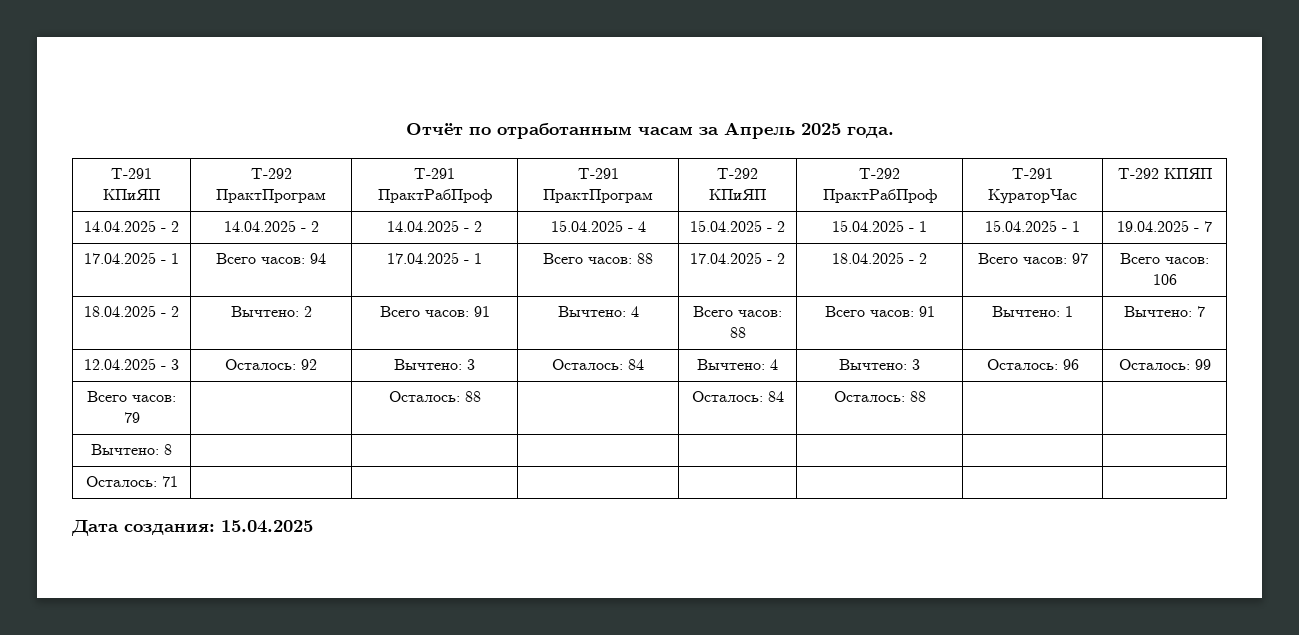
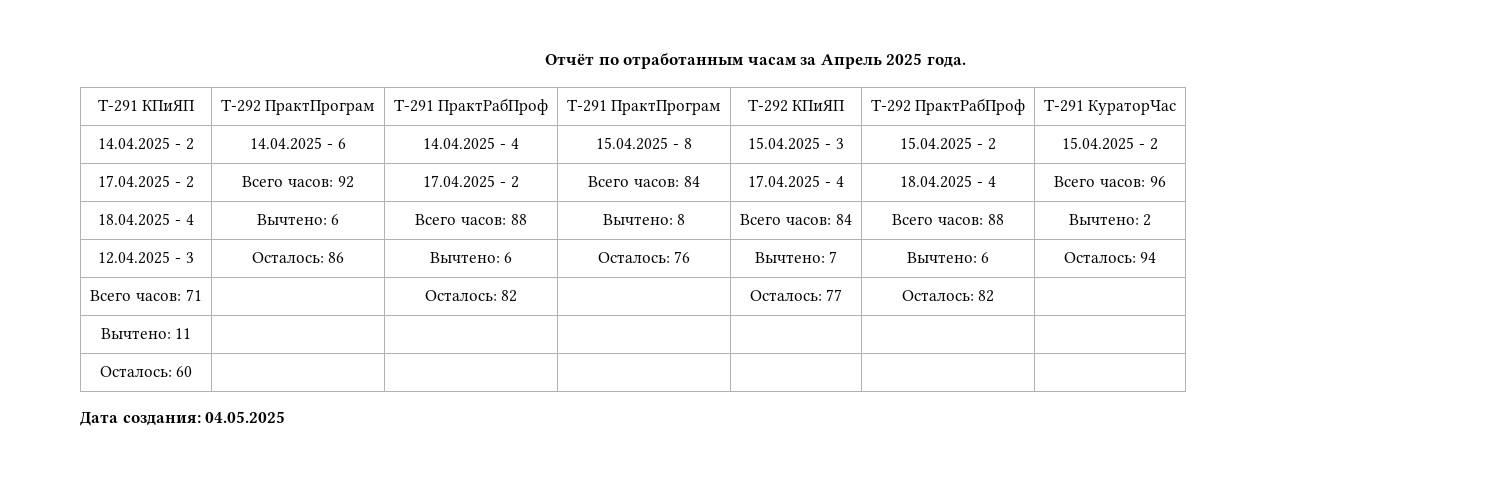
- Т-291 КПиЯП | Т-292 ПрактПрограм | Т-291 ПрактРабПроф | Т-291 ПрактПрограм | Т-292 КПиЯП | Т-292 ПрактРабПроф | Т-291 КураторЧас | Т-292 КПЯП
- 14.04.2025 - 2 | 14.04.2025 - 2 | 14.04.2025 - 2 | 15.04.2025 - 4 | 15.04.2025 - 2 | 15.04.2025 - 1 | 15.04.2025 - 1 | 19.04.2025 - 7
- 17.04.2025 - 1 | Всего часов: 94 | 17.04.2025 - 1 | Всего часов: 88 | 17.04.2025 - 2 | 18.04.2025 - 2 | Всего часов: 97 | Всего часов: 106
- 18.04.2025 - 2 | Вычтено: 2 | Всего часов: 91 | Вычтено: 4 | Всего часов: 88 | Всего часов: 91 | Вычтено: 1 | Вычтено: 7
+ Т-291 КПиЯП | Т-292 ПрактПрограм | Т-291 ПрактРабПроф | Т-291 ПрактПрограм | Т-292 КПиЯП | Т-292 ПрактРабПроф | Т-291 КураторЧас
+ 14.04.2025 - 2 | 14.04.2025 - 6 | 14.04.2025 - 4 | 15.04.2025 - 8 | 15.04.2025 - 3 | 15.04.2025 - 2 | 15.04.2025 - 2
+ 17.04.2025 - 2 | Всего часов: 92 | 17.04.2025 - 2 | Всего часов: 84 | 17.04.2025 - 4 | 18.04.2025 - 4 | Всего часов: 96
+ 18.04.2025 - 4 | Вычтено: 6 | Всего часов: 88 | Вычтено: 8 | Всего часов: 84 | Всего часов: 88 | Вычтено: 2
- 12.04.2025 - 3 | Осталось: 92 | Вычтено: 3 | Осталось: 84 | Вычтено: 4 | Вычтено: 3 | Осталось: 96 | Осталось: 99
- Всего часов: 79 | | Осталось: 88 | | Осталось: 84 | Осталось: 88 | |
- Вычтено: 8 | | | | | | |
- Осталось: 71 | | | | | | |
+ 12.04.2025 - 3 | Осталось: 86 | Вычтено: 6 | Осталось: 76 | Вычтено: 7 | Вычтено: 6 | Осталось: 94
+ Всего часов: 71 | | Осталось: 82 | | Осталось: 77 | Осталось: 82 |
+ Вычтено: 11 | | | | | |
+ Осталось: 60 | | | | | |
- Дата создания: 15.04.2025
+ Дата создания: 04.05.2025

